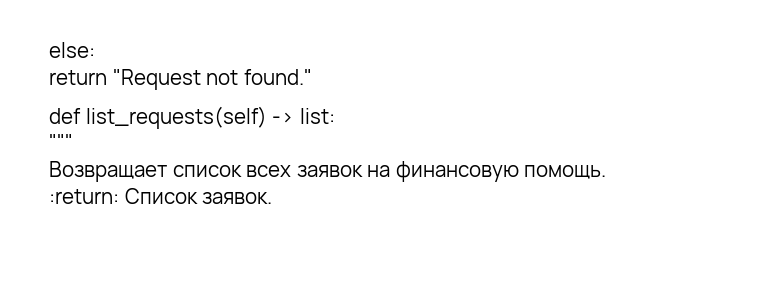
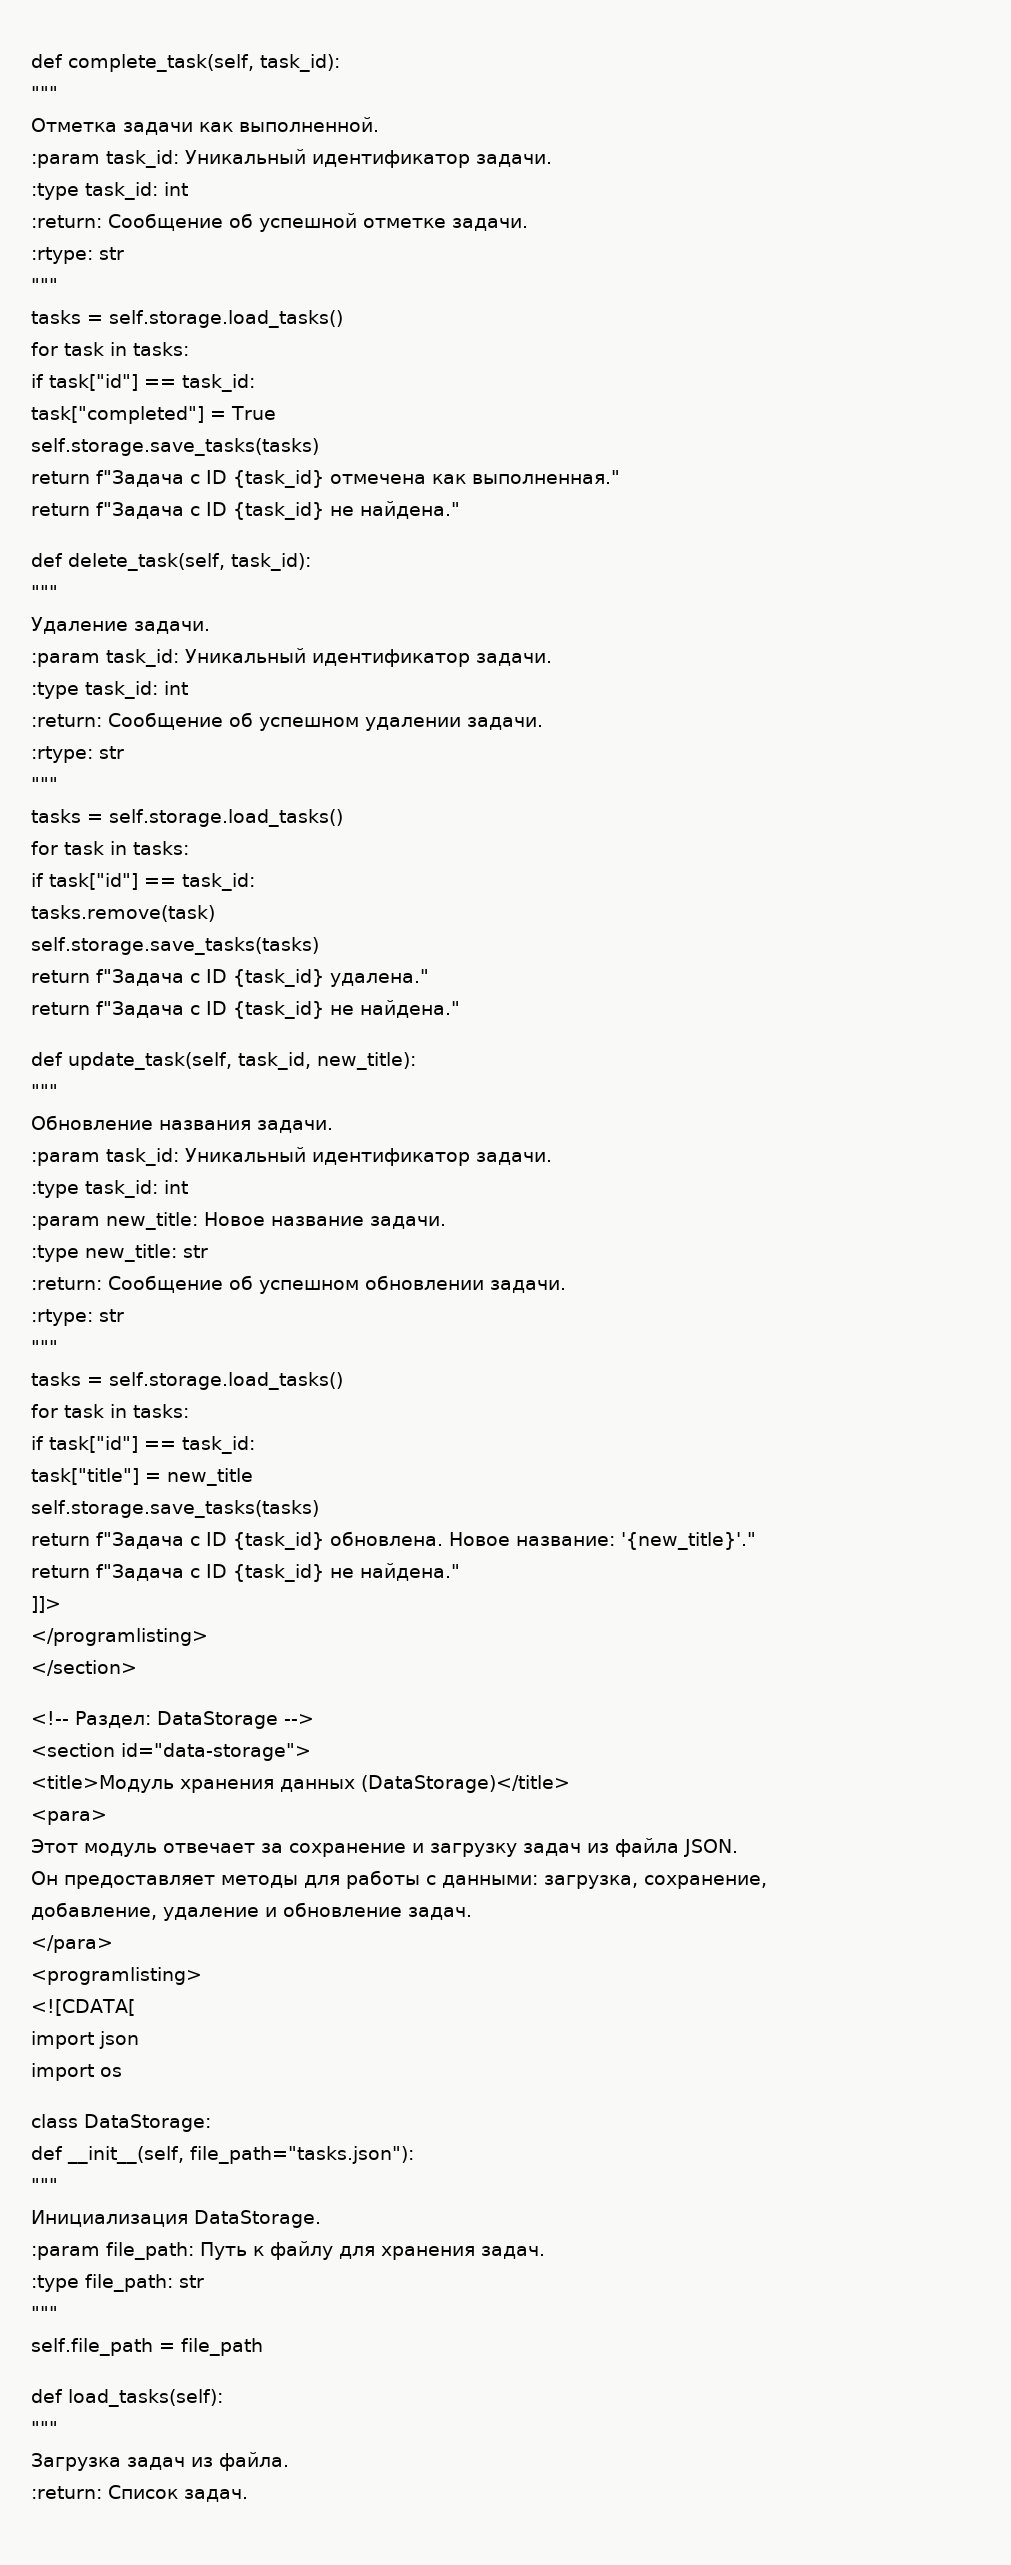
- else:
- return "Request not found."
- def list_requests(self) -> list:
+ def complete_task(self, task_id):
  """
- Возвращает список всех заявок на финансовую помощь.
+ Отметка задачи как выполненной.
+ :param task_id: Уникальный идентификатор задачи.
+ :type task_id: int
+ :return: Сообщение об успешной отметке задачи.
+ :rtype: str
+ """
+ tasks = self.storage.load_tasks()
+ for task in tasks:
+ if task["id"] == task_id:
+ task["completed"] = True
+ self.storage.save_tasks(tasks)
+ return f"Задача с ID {task_id} отмечена как выполненная."
+ return f"Задача с ID {task_id} не найдена."
+ def delete_task(self, task_id):
+ """
+ Удаление задачи.
+ :param task_id: Уникальный идентификатор задачи.
+ :type task_id: int
+ :return: Сообщение об успешном удалении задачи.
+ :rtype: str
+ """
+ tasks = self.storage.load_tasks()
+ for task in tasks:
+ if task["id"] == task_id:
+ tasks.remove(task)
+ self.storage.save_tasks(tasks)
+ return f"Задача с ID {task_id} удалена."
+ return f"Задача с ID {task_id} не найдена."
+ def update_task(self, task_id, new_title):
+ """
+ Обновление названия задачи.
+ :param task_id: Уникальный идентификатор задачи.
+ :type task_id: int
+ :param new_title: Новое название задачи.
+ :type new_title: str
+ :return: Сообщение об успешном обновлении задачи.
+ :rtype: str
+ """
+ tasks = self.storage.load_tasks()
+ for task in tasks:
+ if task["id"] == task_id:
+ task["title"] = new_title
+ self.storage.save_tasks(tasks)
+ return f"Задача с ID {task_id} обновлена. Новое название: '{new_title}'."
+ return f"Задача с ID {task_id} не найдена."
+ ]]>
+ </programlisting>
+ </section>
+ <!-- Раздел: DataStorage -->
+ <section id="data-storage">
+ <title>Модуль хранения данных (DataStorage)</title>
+ <para>
+ Этот модуль отвечает за сохранение и загрузку задач из файла JSON.
+ Он предоставляет методы для работы с данными: загрузка, сохранение,
+ добавление, удаление и обновление задач.
+ </para>
+ <programlisting>
+ <![CDATA[
+ import json
+ import os
+ class DataStorage:
+ def __init__(self, file_path="tasks.json"):
+ """
+ Инициализация DataStorage.
+ :param file_path: Путь к файлу для хранения задач.
+ :type file_path: str
+ """
+ self.file_path = file_path
+ def load_tasks(self):
+ """
+ Загрузка задач из файла.
- :return: Список заявок.
+ :return: Список задач.

